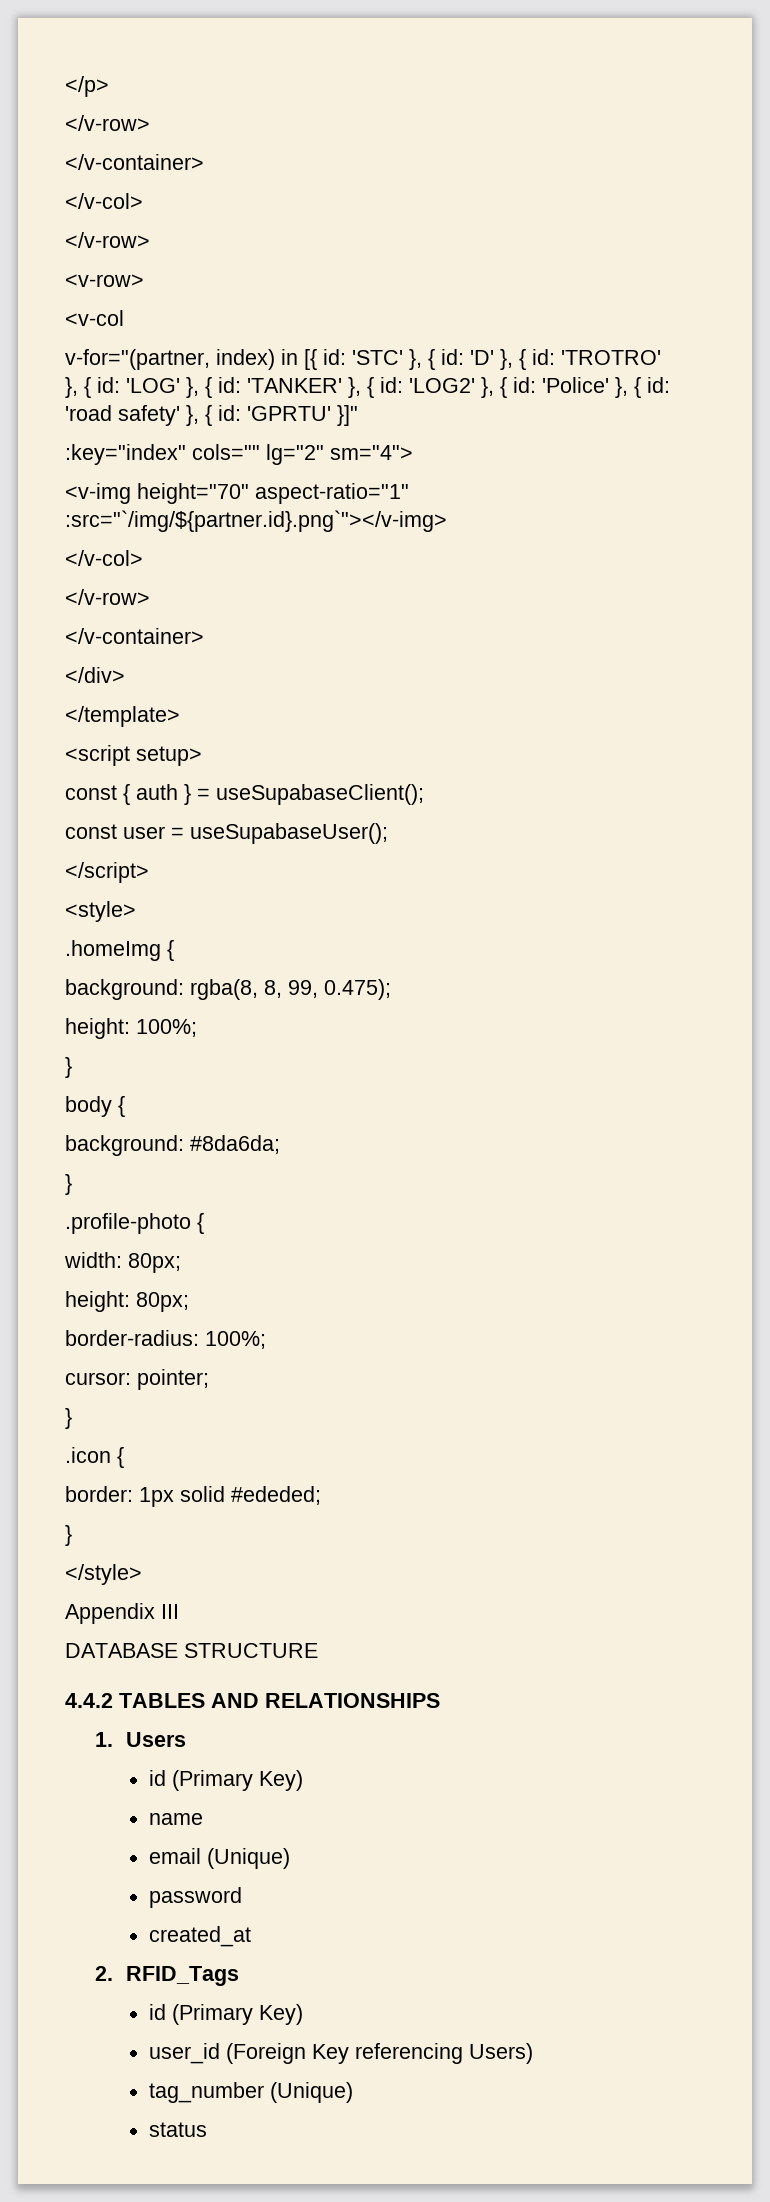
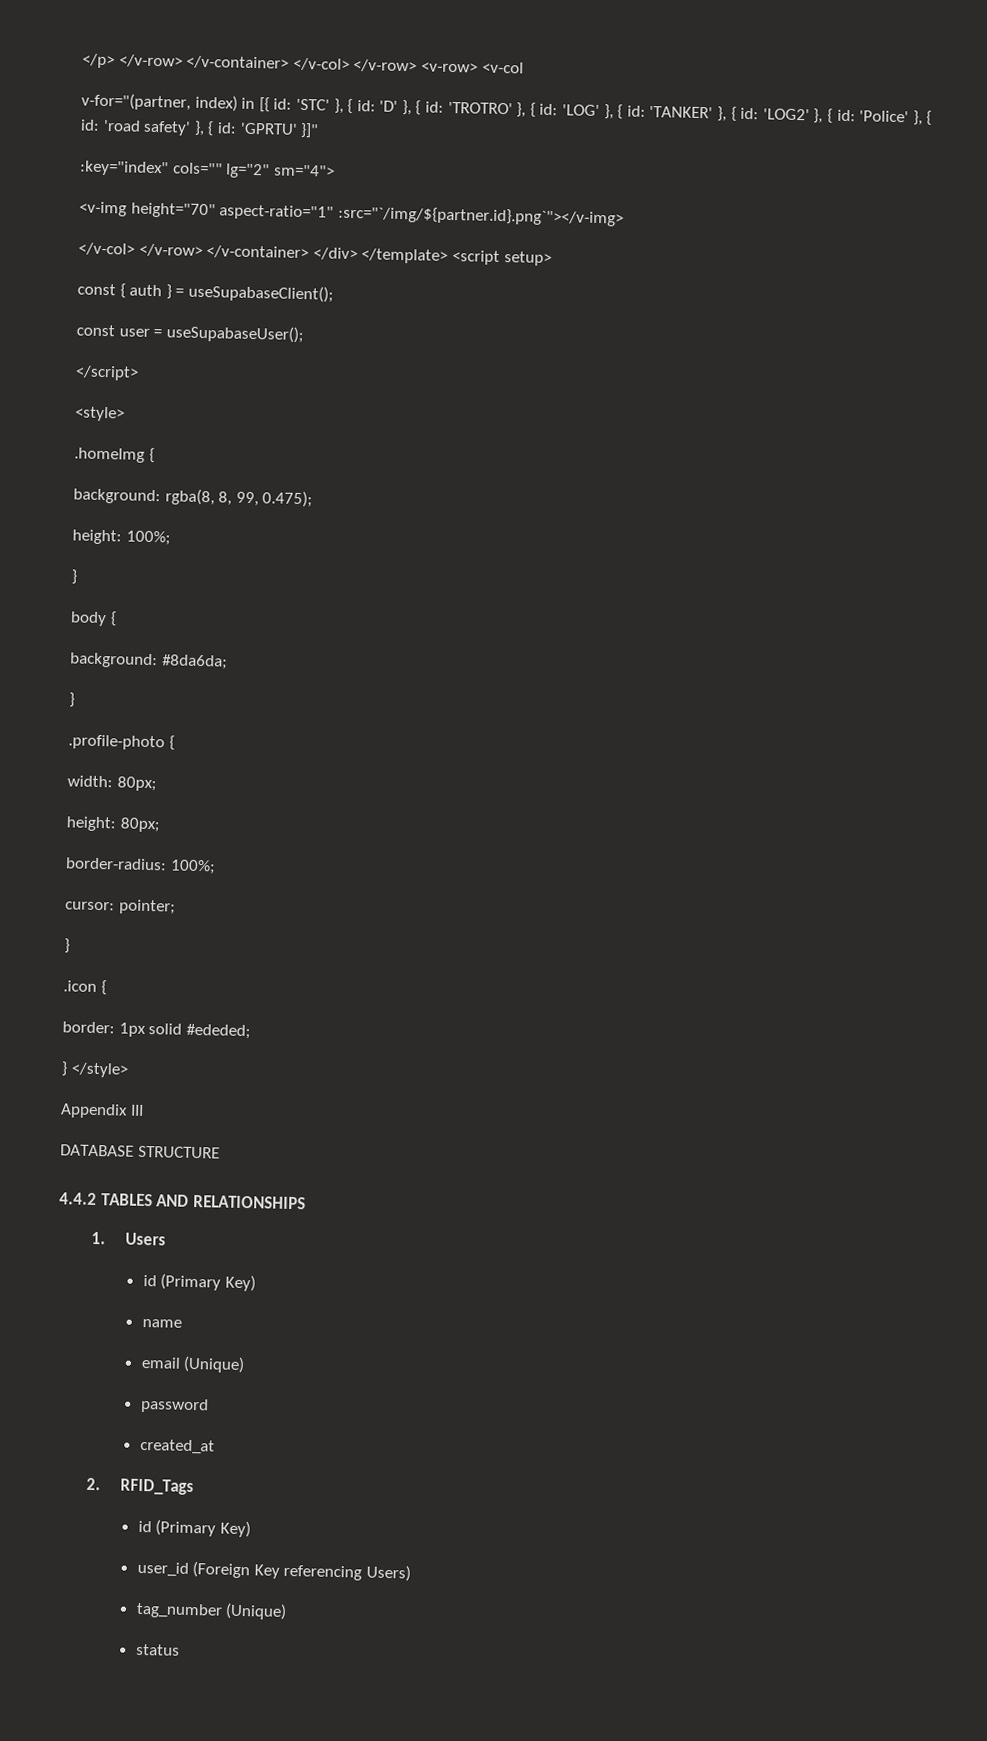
- </p>
- </v-row>
- </v-container>
- </v-col>
- </v-row>
- <v-row>
- <v-col
+ </p> </v-row> </v-container> </v-col> </v-row> <v-row> <v-col
  <v-img height="70" aspect-ratio="1" :src="`/img/${partner.id}.png`"></v-img>
- </v-col>
- </v-row>
- </v-container>
- </div>
- </template>
- <script setup>
+ </v-col> </v-row> </v-container> </div> </template> <script setup>
  border: 1px solid #ededed;
- }
- </style>
+ } </style>

